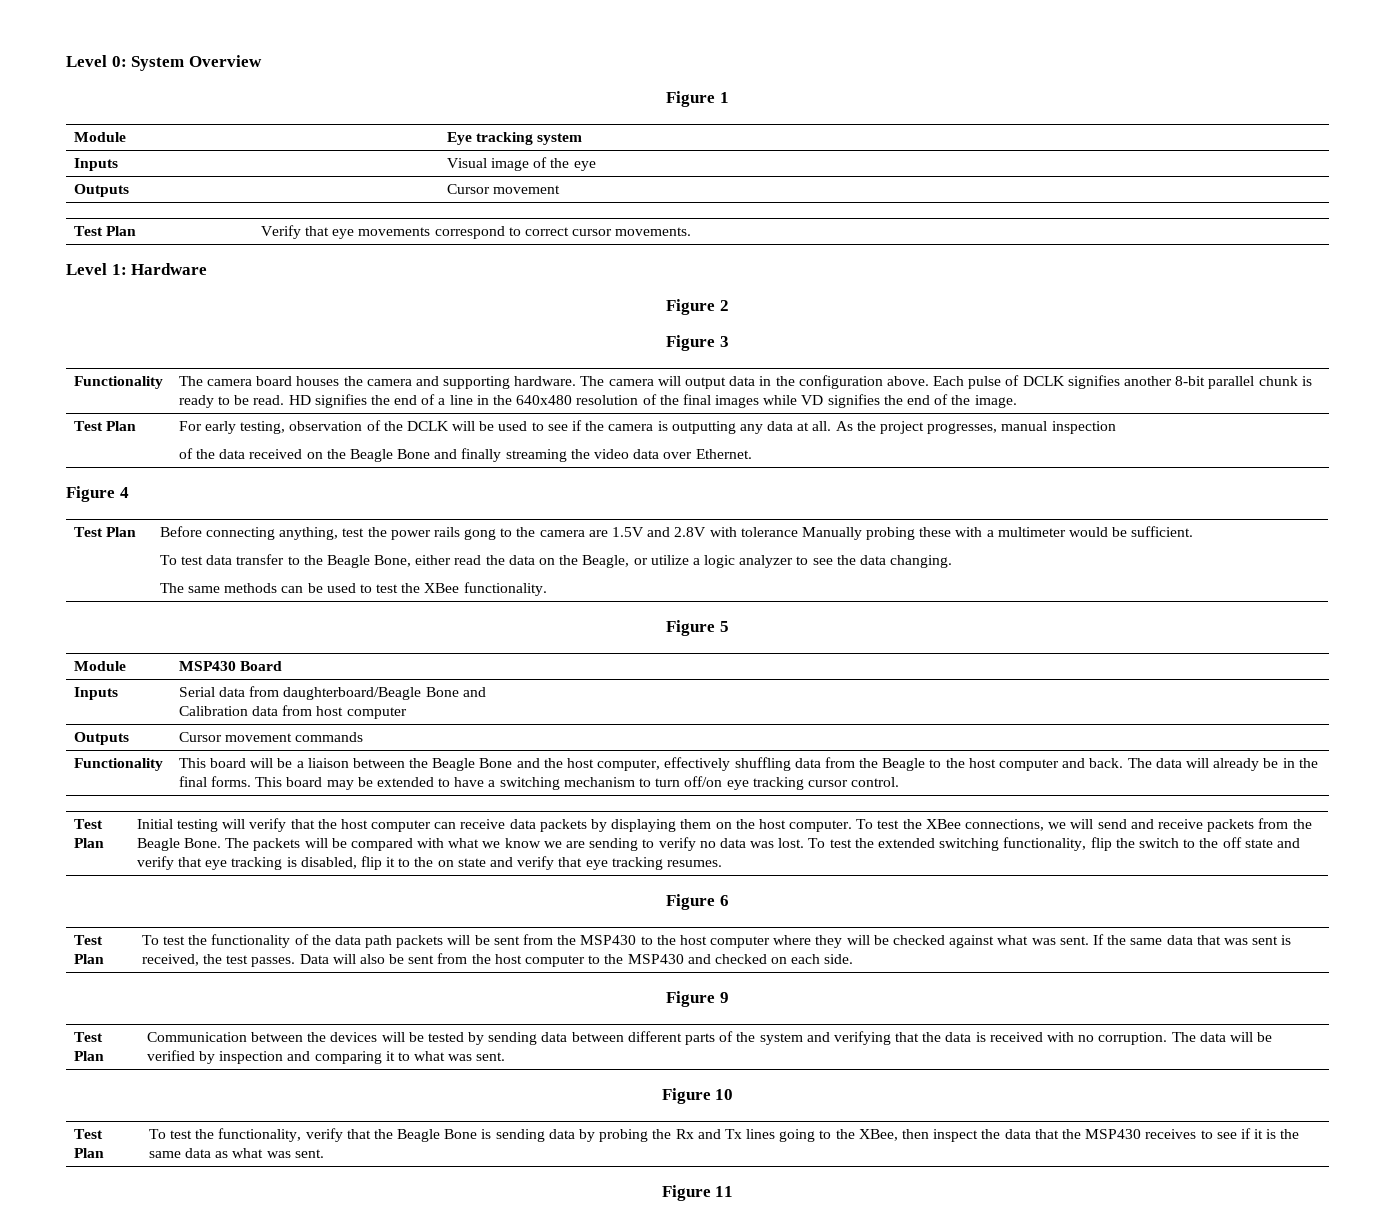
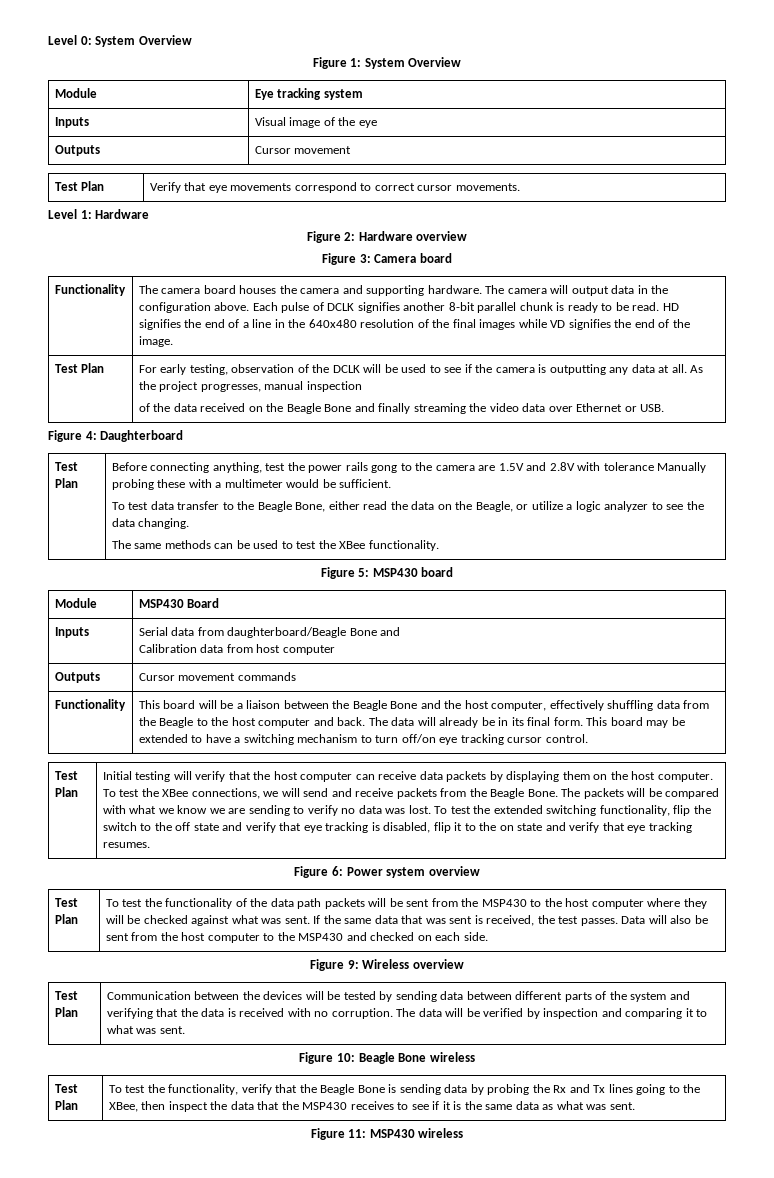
- Figure 1
+ Figure 1: System Overview
- Figure 2
- Figure 3
+ Figure 2: Hardware overview
+ Figure 3: Camera board
- of the data received on the Beagle Bone and finally streaming the video data over Ethernet.
- Figure 4
+ of the data received on the Beagle Bone and finally streaming the video data over Ethernet or USB.
+ Figure 4: Daughterboard
- Figure 5
+ Figure 5: MSP430 board
- The data will already be in the final forms.
+ The data will already be in its final form.
- Figure 6
+ Figure 6: Power system overview
- Figure 9
+ Figure 9: Wireless overview
- Figure 10
+ Figure 10: Beagle Bone wireless
- Figure 11
+ Figure 11: MSP430 wireless

